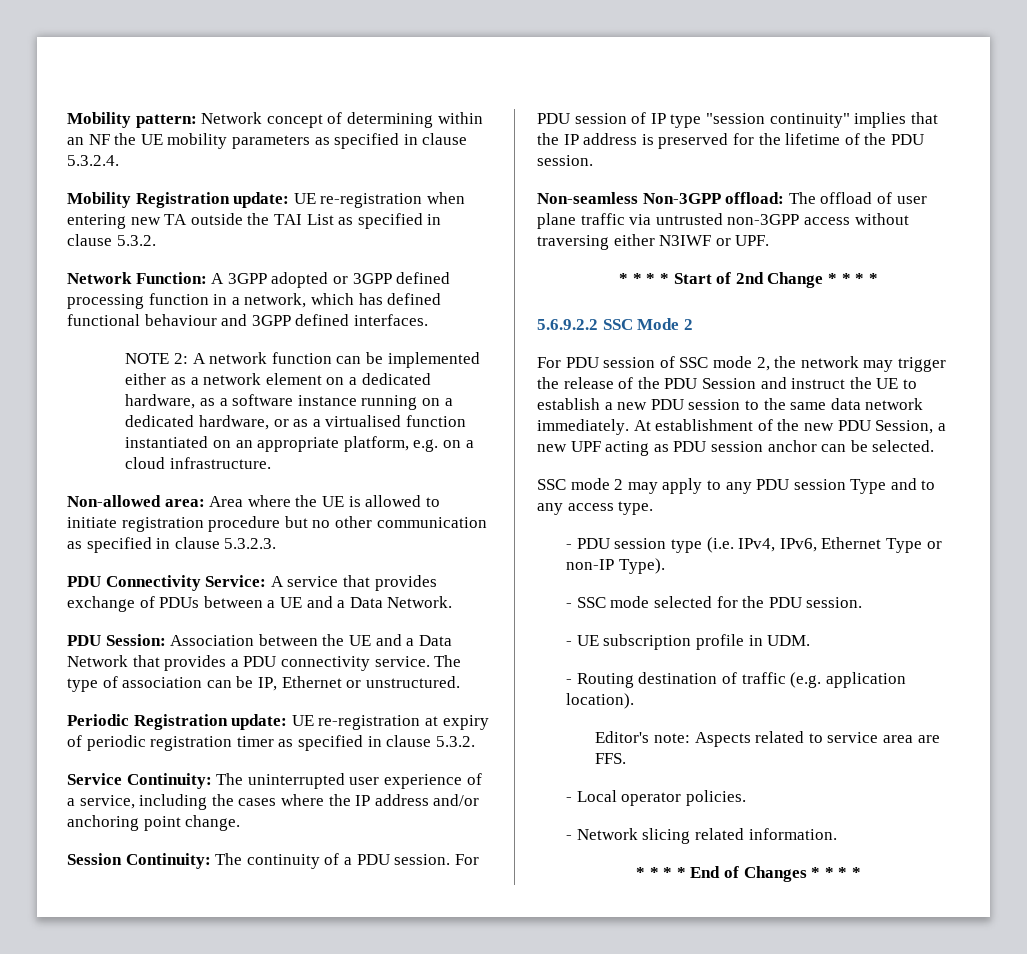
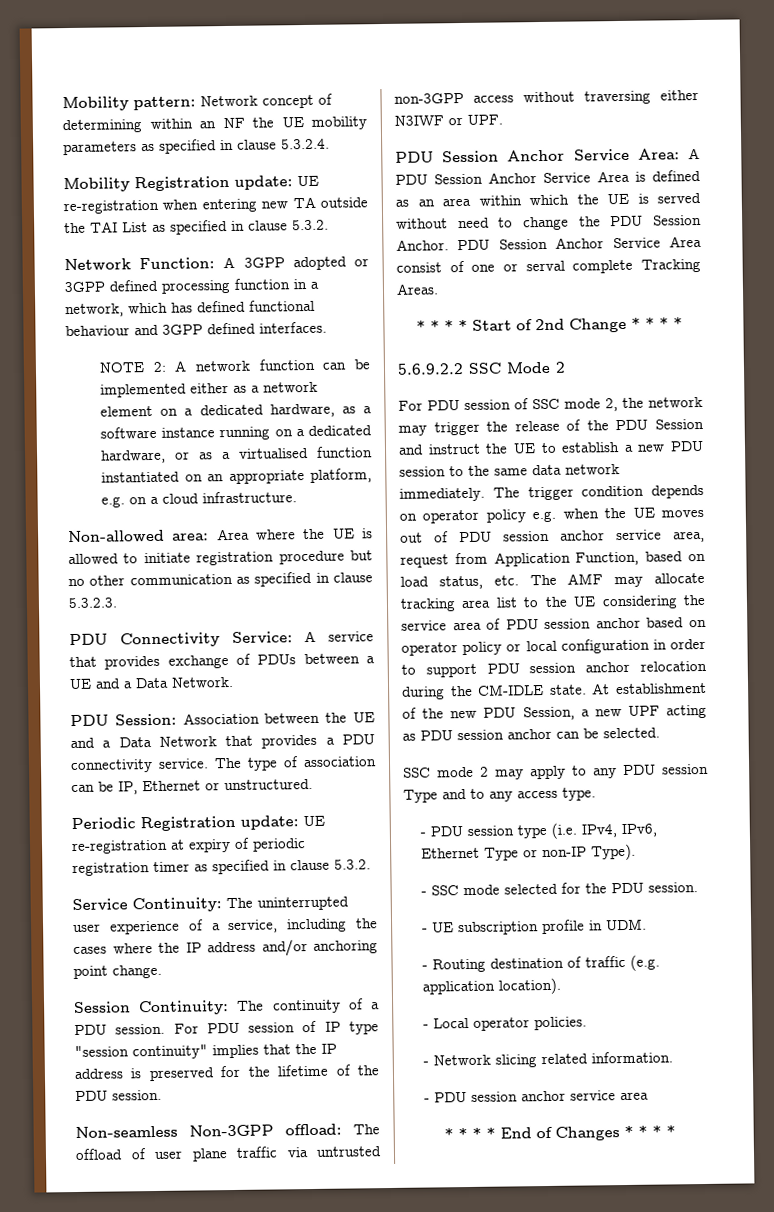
+ PDU Session Anchor Service Area: A PDU Session Anchor Service Area is defined as an area within which the UE is served without need to change the PDU Session Anchor. PDU Session Anchor Service Area consist of one or serval complete Tracking Areas.
+ The trigger condition depends on operator policy e.g. when the UE moves out of PDU session anchor service area, request from Application Function, based on load status, etc. The AMF may allocate tracking area list to the UE considering the service area of PDU session anchor based on operator policy or local configuration in order to support PDU session anchor relocation during the CM-IDLE state.
- Editor's note: Aspects related to service area are FFS.
+ - PDU session anchor service area

